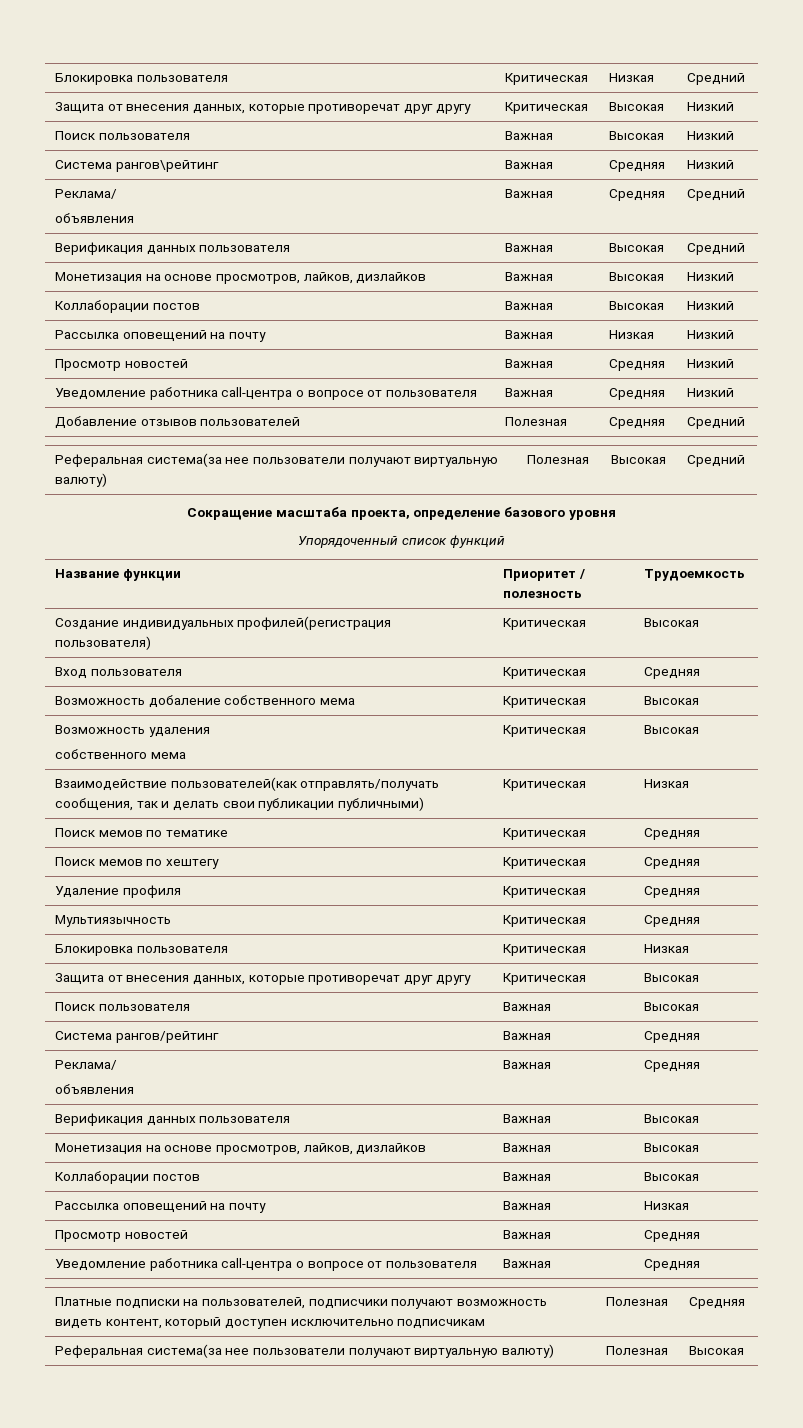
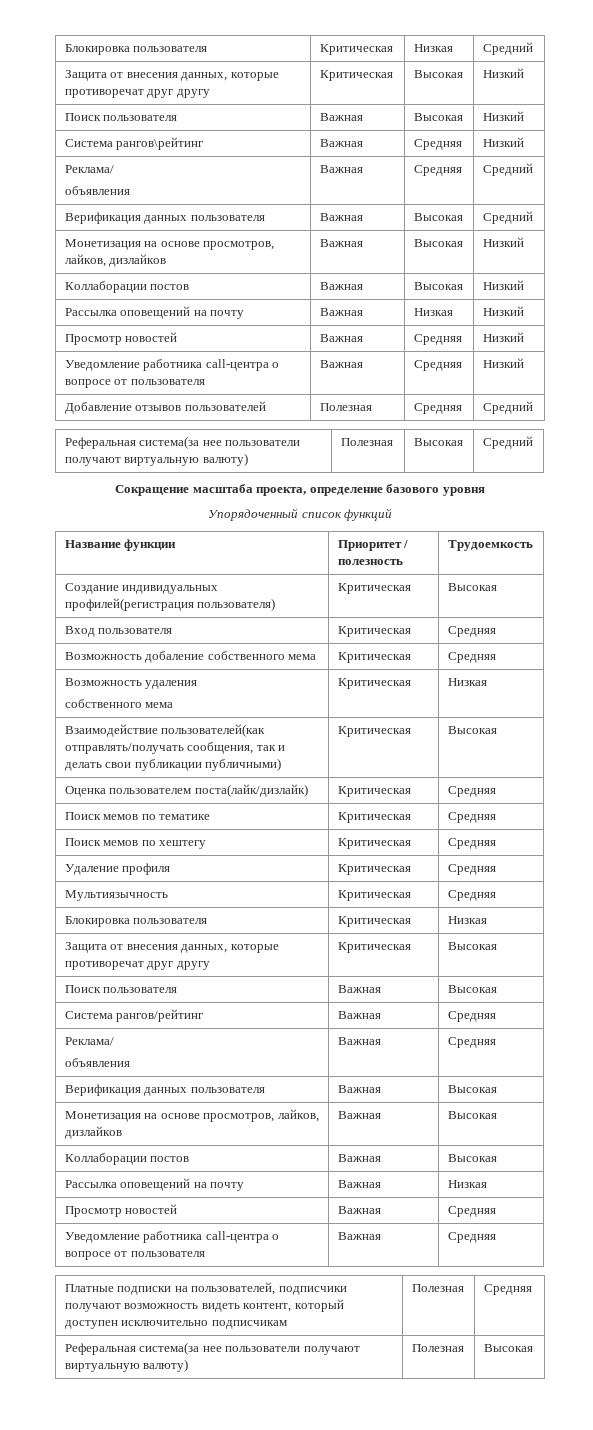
- Возможность добаление собственного мема | Критическая | Высокая
+ Возможность добаление собственного мема | Критическая | Средняя
  Возможность удаления
- собственного мема | Критическая | Высокая
+ собственного мема | Критическая | Низкая
- Взаимодействие пользователей(как отправлять/получать сообщения, так и делать свои публикации публичными) | Критическая | Низкая
+ Взаимодействие пользователей(как отправлять/получать сообщения, так и делать свои публикации публичными) | Критическая | Высокая
+ Оценка пользователем поста(лайк/дизлайк) | Критическая | Средняя

